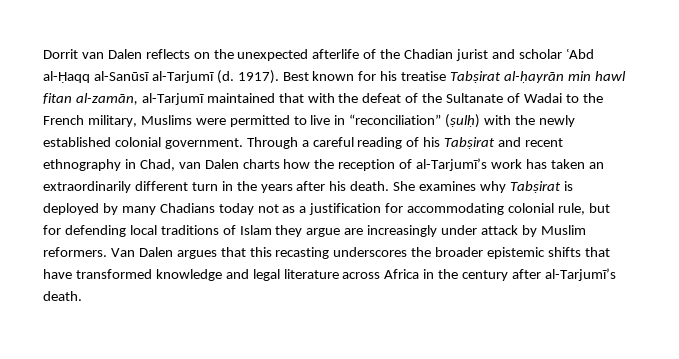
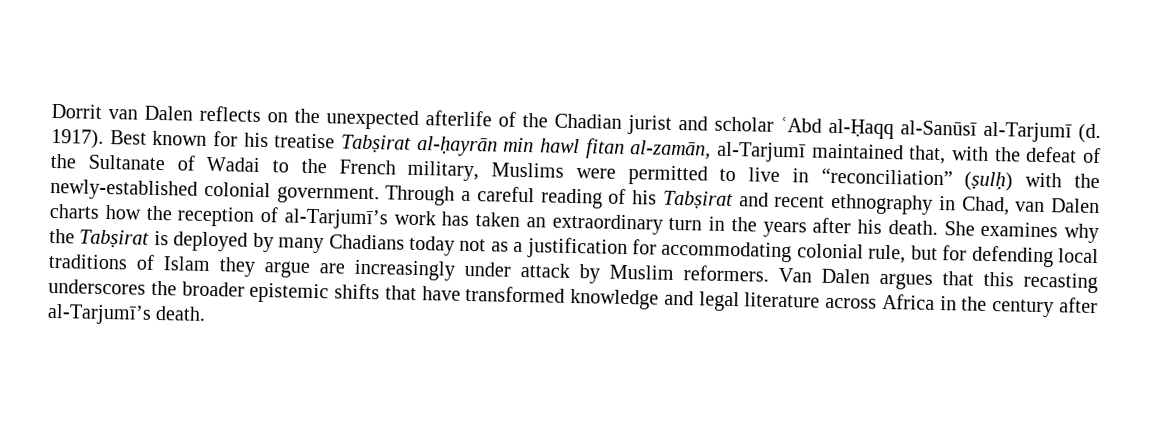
- Best known for his treatise Tabṣirat al-ḥayrān min hawl fitan al-zamān, al-Tarjumī maintained that with the defeat of the Sultanate of Wadai to the French military, Muslims were permitted to live in “reconciliation” (ṣulḥ) with the newly established colonial government.
+ Best known for his treatise Tabṣirat al-ḥayrān min hawl fitan al-zamān, al-Tarjumī maintained that, with the defeat of the Sultanate of Wadai to the French military, Muslims were permitted to live in “reconciliation” (ṣulḥ) with the newly-established colonial government.
- Through a careful reading of his Tabṣirat and recent ethnography in Chad, van Dalen charts how the reception of al-Tarjumī’s work has taken an extraordinarily different turn in the years after his death.
+ Through a careful reading of his Tabṣirat and recent ethnography in Chad, van Dalen charts how the reception of al-Tarjumī’s work has taken an extraordinary turn in the years after his death.
- She examines why Tabṣirat is deployed by many Chadians today not as a justification for accommodating colonial rule, but for defending local traditions of Islam they argue are increasingly under attack by Muslim reformers.
+ She examines why the Tabṣirat is deployed by many Chadians today not as a justification for accommodating colonial rule, but for defending local traditions of Islam they argue are increasingly under attack by Muslim reformers.

